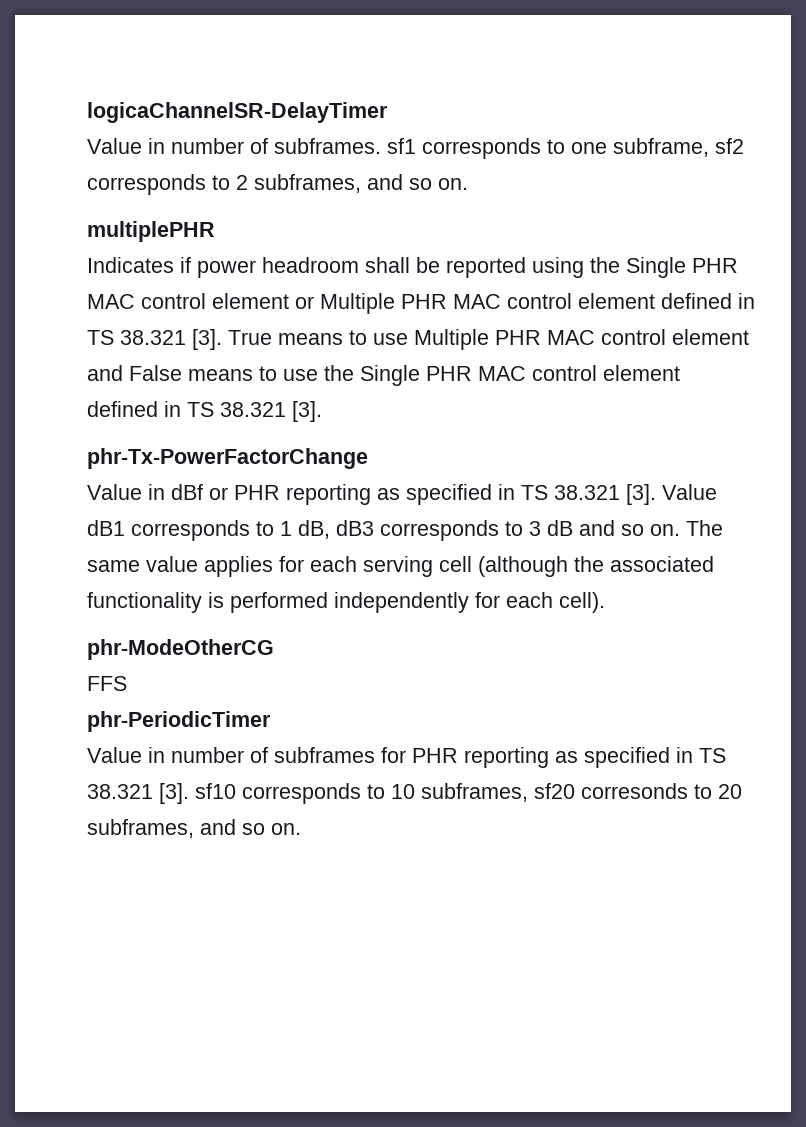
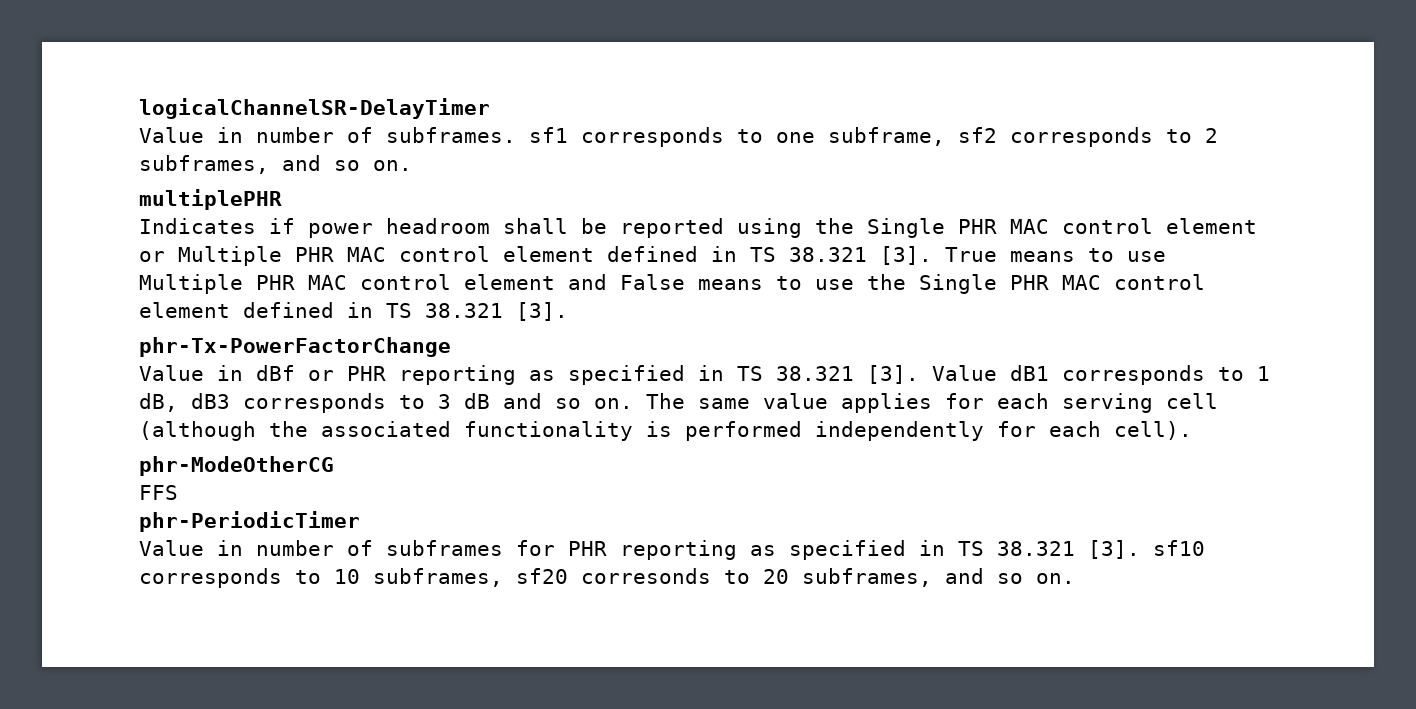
- logicaChannelSR-DelayTimer
+ logicalChannelSR-DelayTimer

